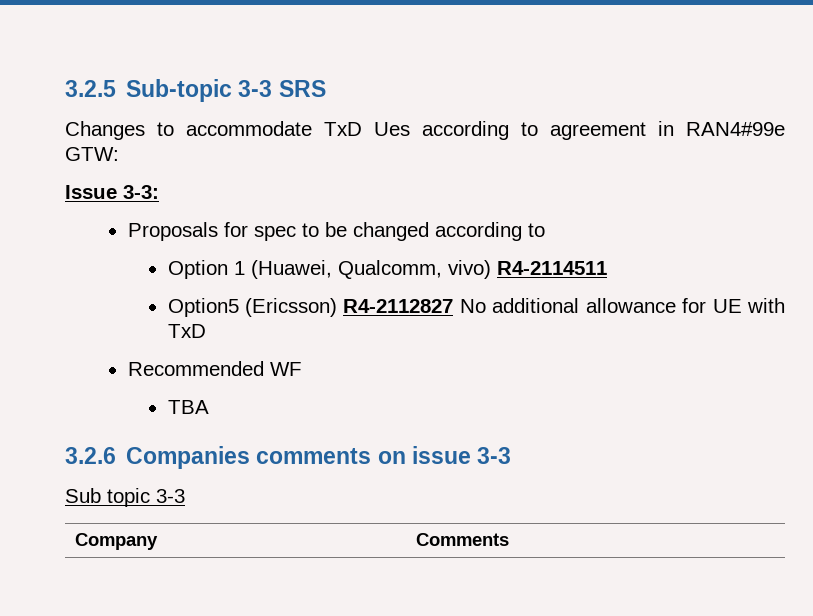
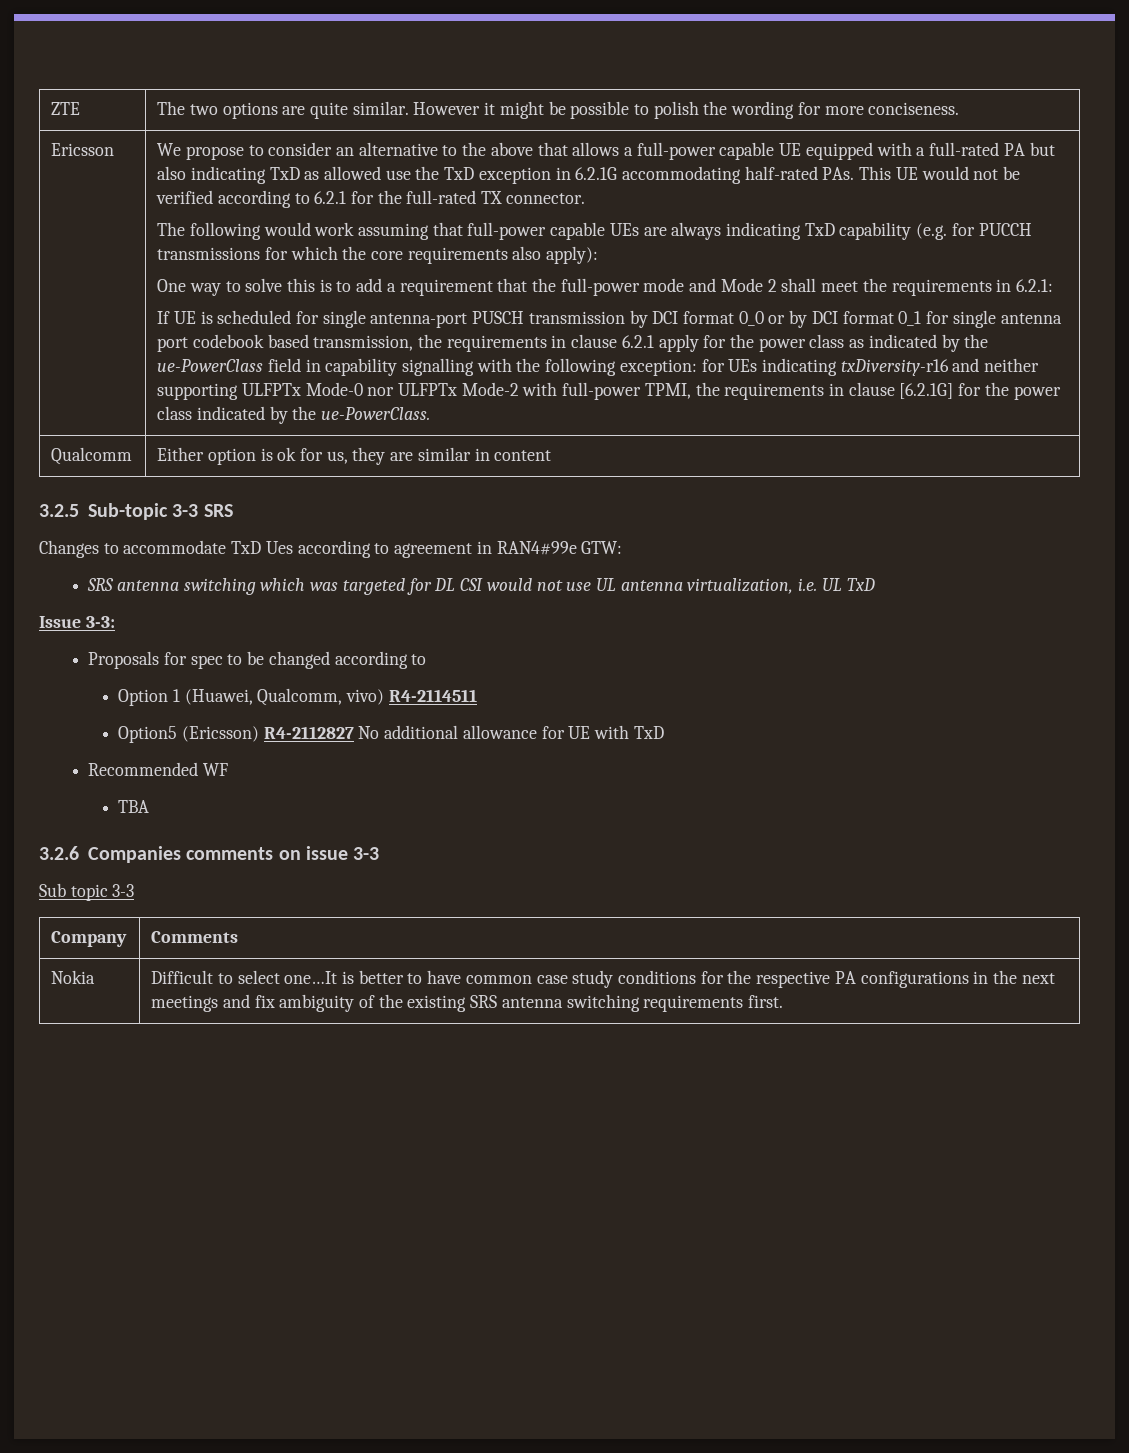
+ ZTE | The two options are quite similar. However it might be possible to polish the wording for more conciseness.
+ Ericsson | We propose to consider an alternative to the above that allows a full-power capable UE equipped with a full-rated PA but also indicating TxD as allowed use the TxD exception in 6.2.1G accommodating half-rated PAs. This UE would not be verified according to 6.2.1 for the full-rated TX connector.
+ The following would work assuming that full-power capable UEs are always indicating TxD capability (e.g. for PUCCH transmissions for which the core requirements also apply):
+ One way to solve this is to add a requirement that the full-power mode and Mode 2 shall meet the requirements in 6.2.1:
+ If UE is scheduled for single antenna-port PUSCH transmission by DCI format 0_0 or by DCI format 0_1 for single antenna port codebook based transmission, the requirements in clause 6.2.1 apply for the power class as indicated by the ue-PowerClass field in capability signalling with the following exception: for UEs indicating txDiversity-r16 and neither supporting ULFPTx Mode-0 nor ULFPTx Mode-2 with full-power TPMI, the requirements in clause [6.2.1G] for the power class indicated by the ue-PowerClass.
+ Qualcomm | Either option is ok for us, they are similar in content
+ SRS antenna switching which was targeted for DL CSI would not use UL antenna virtualization, i.e. UL TxD
+ Nokia | Difficult to select one…It is better to have common case study conditions for the respective PA configurations in the next meetings and fix ambiguity of the existing SRS antenna switching requirements first.

